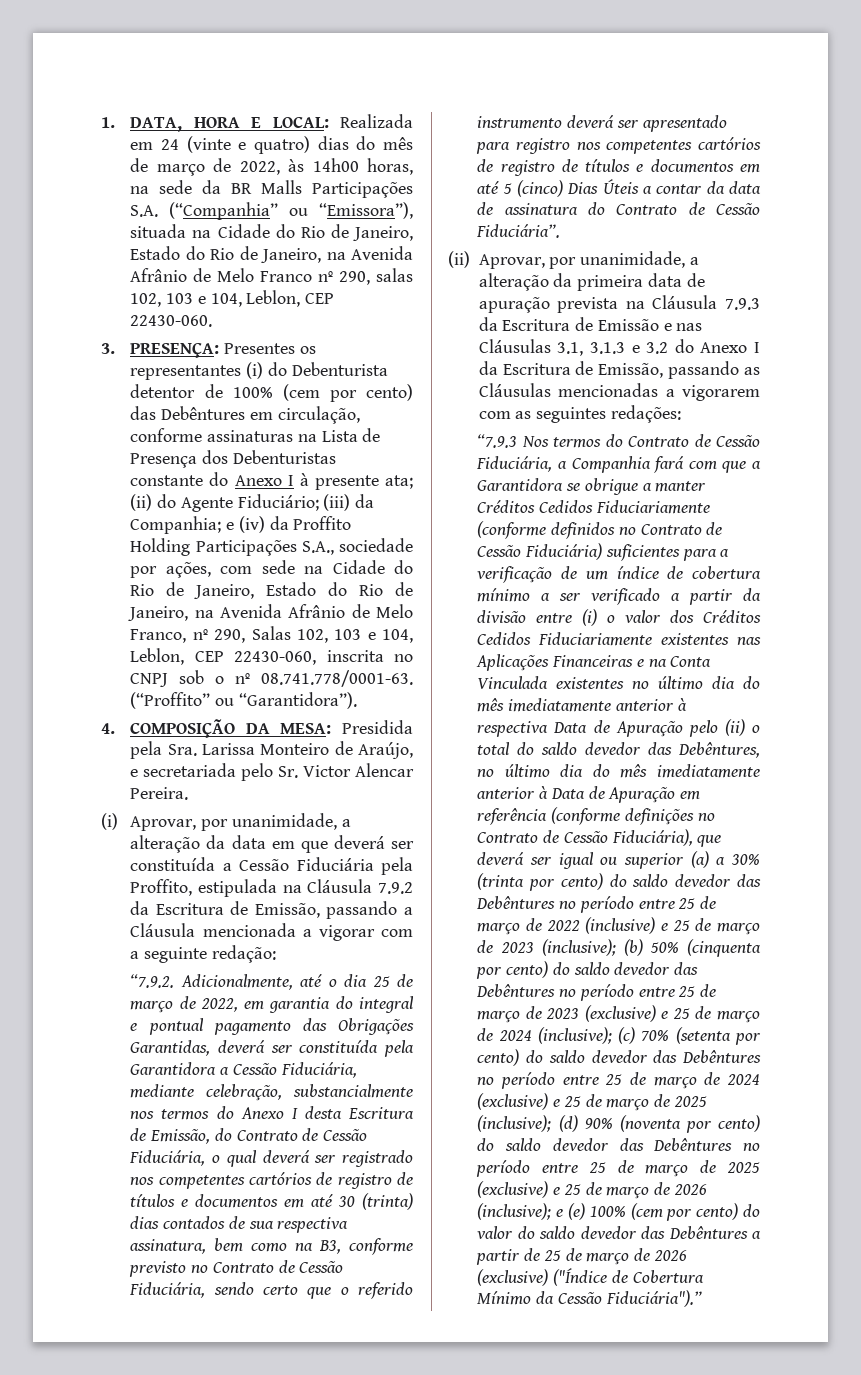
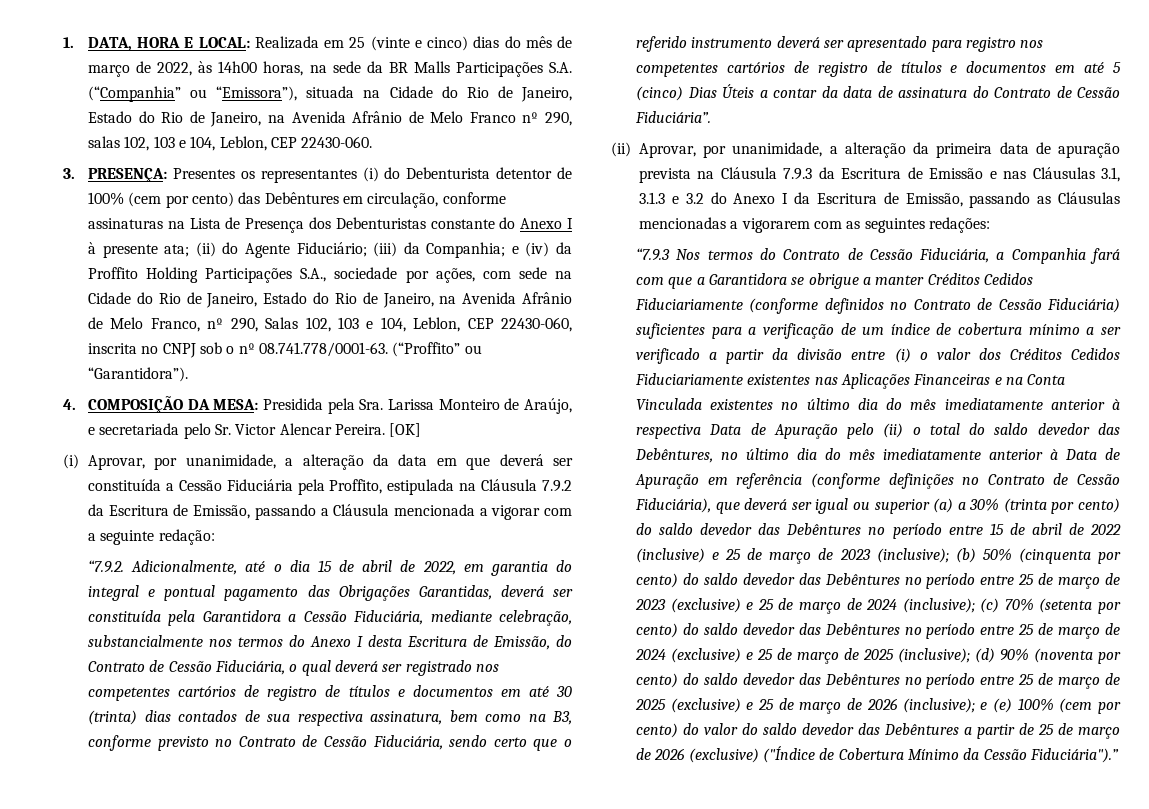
- 1. DATA, HORA E LOCAL: Realizada em 24 (vinte e quatro) dias do mês de março de 2022, às 14h00 horas, na sede da BR Malls Participações S.A. (“Companhia” ou “Emissora”), situada na Cidade do Rio de Janeiro, Estado do Rio de Janeiro, na Avenida Afrânio de Melo Franco nº 290, salas 102, 103 e 104, Leblon, CEP 22430-060.
+ 1. DATA, HORA E LOCAL: Realizada em 25 (vinte e cinco) dias do mês de março de 2022, às 14h00 horas, na sede da BR Malls Participações S.A. (“Companhia” ou “Emissora”), situada na Cidade do Rio de Janeiro, Estado do Rio de Janeiro, na Avenida Afrânio de Melo Franco nº 290, salas 102, 103 e 104, Leblon, CEP 22430-060.
+ [OK]
- “7.9.2. Adicionalmente, até o dia 25 de março de 2022, em garantia do integral e pontual pagamento das Obrigações Garantidas, deverá ser constituída pela Garantidora a Cessão Fiduciária, mediante celebração, substancialmente nos termos do Anexo I desta Escritura de Emissão, do Contrato de Cessão Fiduciária, o qual deverá ser registrado nos competentes cartórios de registro de títulos e documentos em até 30 (trinta) dias contados de sua respectiva assinatura, bem como na B3, conforme previsto no Contrato de Cessão Fiduciária, sendo certo que o referido instrumento deverá ser apresentado para registro nos competentes cartórios de registro de títulos e documentos em até 5 (cinco) Dias Úteis a contar da data de assinatura do Contrato de Cessão Fiduciária”.
+ “7.9.2. Adicionalmente, até o dia 15 de abril de 2022, em garantia do integral e pontual pagamento das Obrigações Garantidas, deverá ser constituída pela Garantidora a Cessão Fiduciária, mediante celebração, substancialmente nos termos do Anexo I desta Escritura de Emissão, do Contrato de Cessão Fiduciária, o qual deverá ser registrado nos competentes cartórios de registro de títulos e documentos em até 30 (trinta) dias contados de sua respectiva assinatura, bem como na B3, conforme previsto no Contrato de Cessão Fiduciária, sendo certo que o referido instrumento deverá ser apresentado para registro nos competentes cartórios de registro de títulos e documentos em até 5 (cinco) Dias Úteis a contar da data de assinatura do Contrato de Cessão Fiduciária”.
- “7.9.3 Nos termos do Contrato de Cessão Fiduciária, a Companhia fará com que a Garantidora se obrigue a manter Créditos Cedidos Fiduciariamente (conforme definidos no Contrato de Cessão Fiduciária) suficientes para a verificação de um índice de cobertura mínimo a ser verificado a partir da divisão entre (i) o valor dos Créditos Cedidos Fiduciariamente existentes nas Aplicações Financeiras e na Conta Vinculada existentes no último dia do mês imediatamente anterior à respectiva Data de Apuração pelo (ii) o total do saldo devedor das Debêntures, no último dia do mês imediatamente anterior à Data de Apuração em referência (conforme definições no Contrato de Cessão Fiduciária), que deverá ser igual ou superior (a) a 30% (trinta por cento) do saldo devedor das Debêntures no período entre 25 de março de 2022 (inclusive) e 25 de março de 2023 (inclusive);
+ “7.9.3 Nos termos do Contrato de Cessão Fiduciária, a Companhia fará com que a Garantidora se obrigue a manter Créditos Cedidos Fiduciariamente (conforme definidos no Contrato de Cessão Fiduciária) suficientes para a verificação de um índice de cobertura mínimo a ser verificado a partir da divisão entre (i) o valor dos Créditos Cedidos Fiduciariamente existentes nas Aplicações Financeiras e na Conta Vinculada existentes no último dia do mês imediatamente anterior à respectiva Data de Apuração pelo (ii) o total do saldo devedor das Debêntures, no último dia do mês imediatamente anterior à Data de Apuração em referência (conforme definições no Contrato de Cessão Fiduciária), que deverá ser igual ou superior (a) a 30% (trinta por cento) do saldo devedor das Debêntures no período entre 15 de abril de 2022 (inclusive) e 25 de março de 2023 (inclusive);

